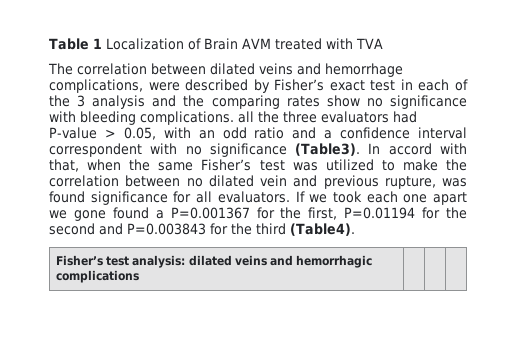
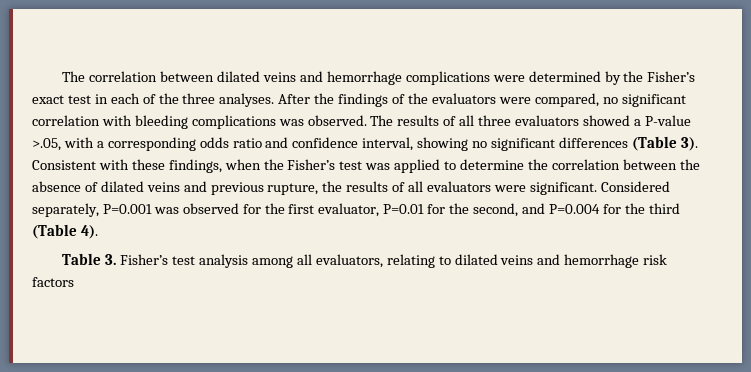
- Table 1 Localization of Brain AVM treated with TVA
- The correlation between dilated veins and hemorrhage complications, were described by Fisher’s exact test in each of the 3 analysis and the comparing rates show no significance with bleeding complications. all the three evaluators had P-value > 0.05, with an odd ratio and a confidence interval correspondent with no significance (Table3). In accord with that, when the same Fisher’s test was utilized to make the correlation between no dilated vein and previous rupture, was found significance for all evaluators. If we took each one apart we gone found a P=0.001367 for the first, P=0.01194 for the second and P=0.003843 for the third (Table4).
- Fisher’s test analysis: dilated veins and hemorrhagic complications | | |
+ The correlation between dilated veins and hemorrhage complications were determined by the Fisher’s exact test in each of the three analyses. After the findings of the evaluators were compared, no significant correlation with bleeding complications was observed. The results of all three evaluators showed a P-value >.05, with a corresponding odds ratio and confidence interval, showing no significant differences (Table 3). Consistent with these findings, when the Fisher’s test was applied to determine the correlation between the absence of dilated veins and previous rupture, the results of all evaluators were significant. Considered separately, P=0.001 was observed for the first evaluator, P=0.01 for the second, and P=0.004 for the third (Table 4).
+ Table 3. Fisher’s test analysis among all evaluators, relating to dilated veins and hemorrhage risk factors

